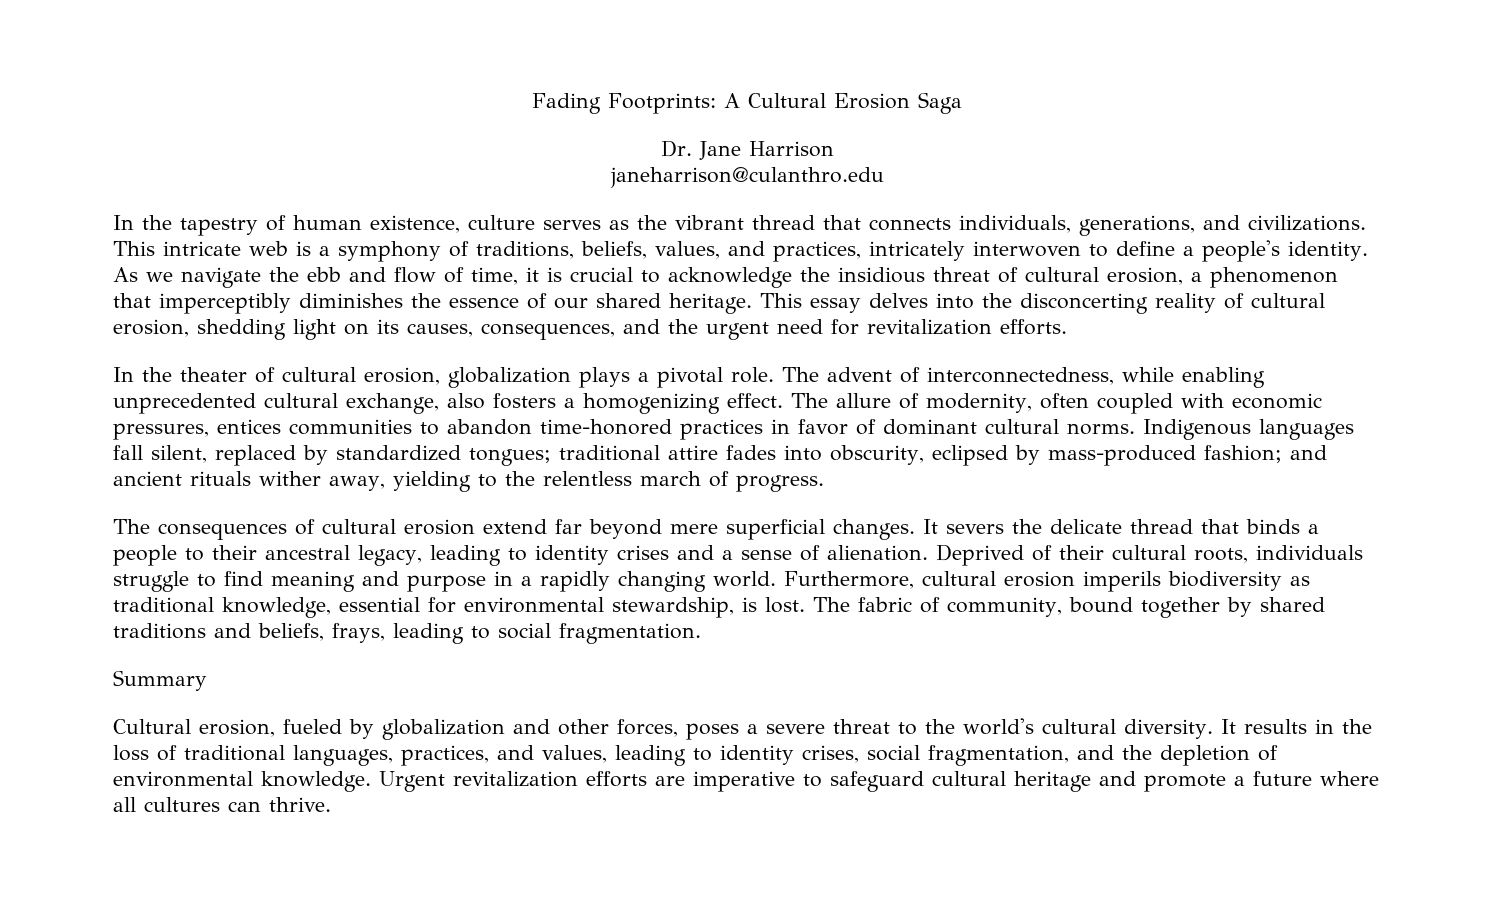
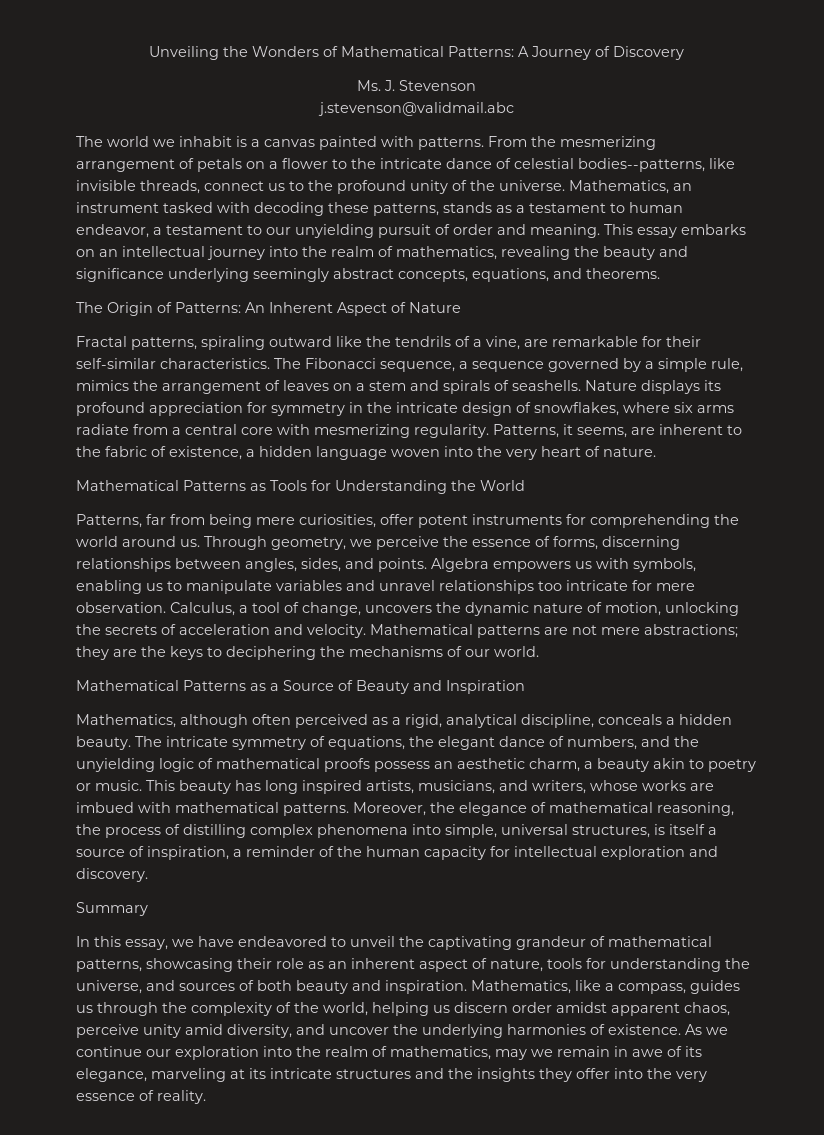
- Fading Footprints: A Cultural Erosion Saga
- Dr. Jane Harrison
- janeharrison@culanthro.edu
- In the tapestry of human existence, culture serves as the vibrant thread that connects individuals, generations, and civilizations. This intricate web is a symphony of traditions, beliefs, values, and practices, intricately interwoven to define a people's identity. As we navigate the ebb and flow of time, it is crucial to acknowledge the insidious threat of cultural erosion, a phenomenon that imperceptibly diminishes the essence of our shared heritage. This essay delves into the disconcerting reality of cultural erosion, shedding light on its causes, consequences, and the urgent need for revitalization efforts.
- In the theater of cultural erosion, globalization plays a pivotal role. The advent of interconnectedness, while enabling unprecedented cultural exchange, also fosters a homogenizing effect. The allure of modernity, often coupled with economic pressures, entices communities to abandon time-honored practices in favor of dominant cultural norms. Indigenous languages fall silent, replaced by standardized tongues; traditional attire fades into obscurity, eclipsed by mass-produced fashion; and ancient rituals wither away, yielding to the relentless march of progress.
- The consequences of cultural erosion extend far beyond mere superficial changes. It severs the delicate thread that binds a people to their ancestral legacy, leading to identity crises and a sense of alienation. Deprived of their cultural roots, individuals struggle to find meaning and purpose in a rapidly changing world. Furthermore, cultural erosion imperils biodiversity as traditional knowledge, essential for environmental stewardship, is lost. The fabric of community, bound together by shared traditions and beliefs, frays, leading to social fragmentation.
+ Unveiling the Wonders of Mathematical Patterns: A Journey of Discovery
+ Ms. J. Stevenson
+ j.stevenson@validmail.abc
+ The world we inhabit is a canvas painted with patterns. From the mesmerizing arrangement of petals on a flower to the intricate dance of celestial bodies--patterns, like invisible threads, connect us to the profound unity of the universe. Mathematics, an instrument tasked with decoding these patterns, stands as a testament to human endeavor, a testament to our unyielding pursuit of order and meaning. This essay embarks on an intellectual journey into the realm of mathematics, revealing the beauty and significance underlying seemingly abstract concepts, equations, and theorems.
+ The Origin of Patterns: An Inherent Aspect of Nature
+ Fractal patterns, spiraling outward like the tendrils of a vine, are remarkable for their self-similar characteristics. The Fibonacci sequence, a sequence governed by a simple rule, mimics the arrangement of leaves on a stem and spirals of seashells. Nature displays its profound appreciation for symmetry in the intricate design of snowflakes, where six arms radiate from a central core with mesmerizing regularity. Patterns, it seems, are inherent to the fabric of existence, a hidden language woven into the very heart of nature.
+ Mathematical Patterns as Tools for Understanding the World
+ Patterns, far from being mere curiosities, offer potent instruments for comprehending the world around us. Through geometry, we perceive the essence of forms, discerning relationships between angles, sides, and points. Algebra empowers us with symbols, enabling us to manipulate variables and unravel relationships too intricate for mere observation. Calculus, a tool of change, uncovers the dynamic nature of motion, unlocking the secrets of acceleration and velocity. Mathematical patterns are not mere abstractions; they are the keys to deciphering the mechanisms of our world.
+ Mathematical Patterns as a Source of Beauty and Inspiration
+ Mathematics, although often perceived as a rigid, analytical discipline, conceals a hidden beauty. The intricate symmetry of equations, the elegant dance of numbers, and the unyielding logic of mathematical proofs possess an aesthetic charm, a beauty akin to poetry or music. This beauty has long inspired artists, musicians, and writers, whose works are imbued with mathematical patterns. Moreover, the elegance of mathematical reasoning, the process of distilling complex phenomena into simple, universal structures, is itself a source of inspiration, a reminder of the human capacity for intellectual exploration and discovery.
  Summary
- Cultural erosion, fueled by globalization and other forces, poses a severe threat to the world's cultural diversity. It results in the loss of traditional languages, practices, and values, leading to identity crises, social fragmentation, and the depletion of environmental knowledge. Urgent revitalization efforts are imperative to safeguard cultural heritage and promote a future where all cultures can thrive.
+ In this essay, we have endeavored to unveil the captivating grandeur of mathematical patterns, showcasing their role as an inherent aspect of nature, tools for understanding the universe, and sources of both beauty and inspiration. Mathematics, like a compass, guides us through the complexity of the world, helping us discern order amidst apparent chaos, perceive unity amid diversity, and uncover the underlying harmonies of existence. As we continue our exploration into the realm of mathematics, may we remain in awe of its elegance, marveling at its intricate structures and the insights they offer into the very essence of reality.

